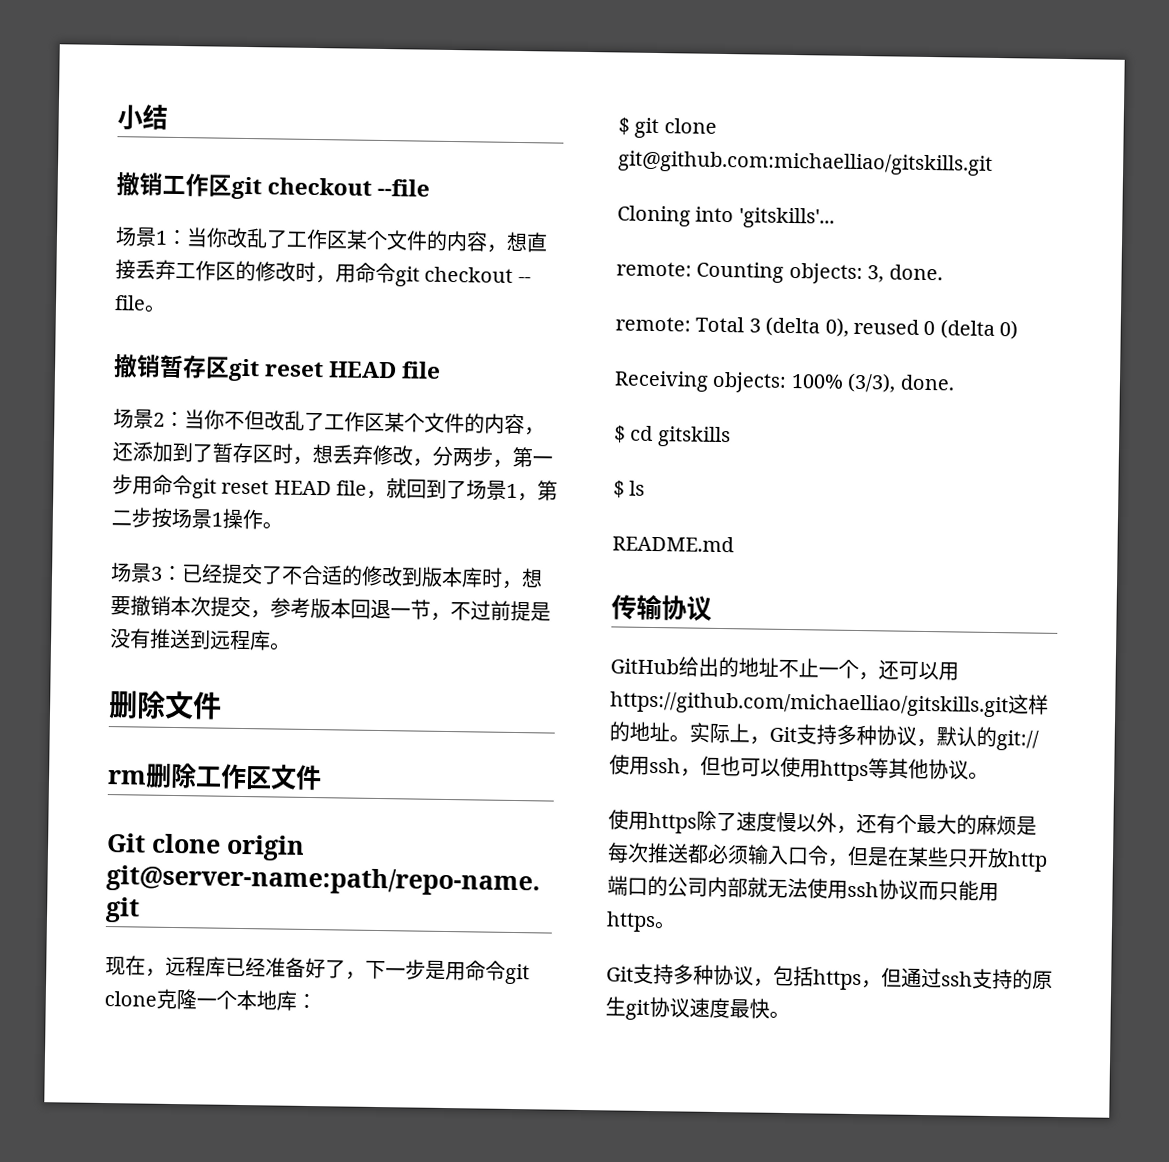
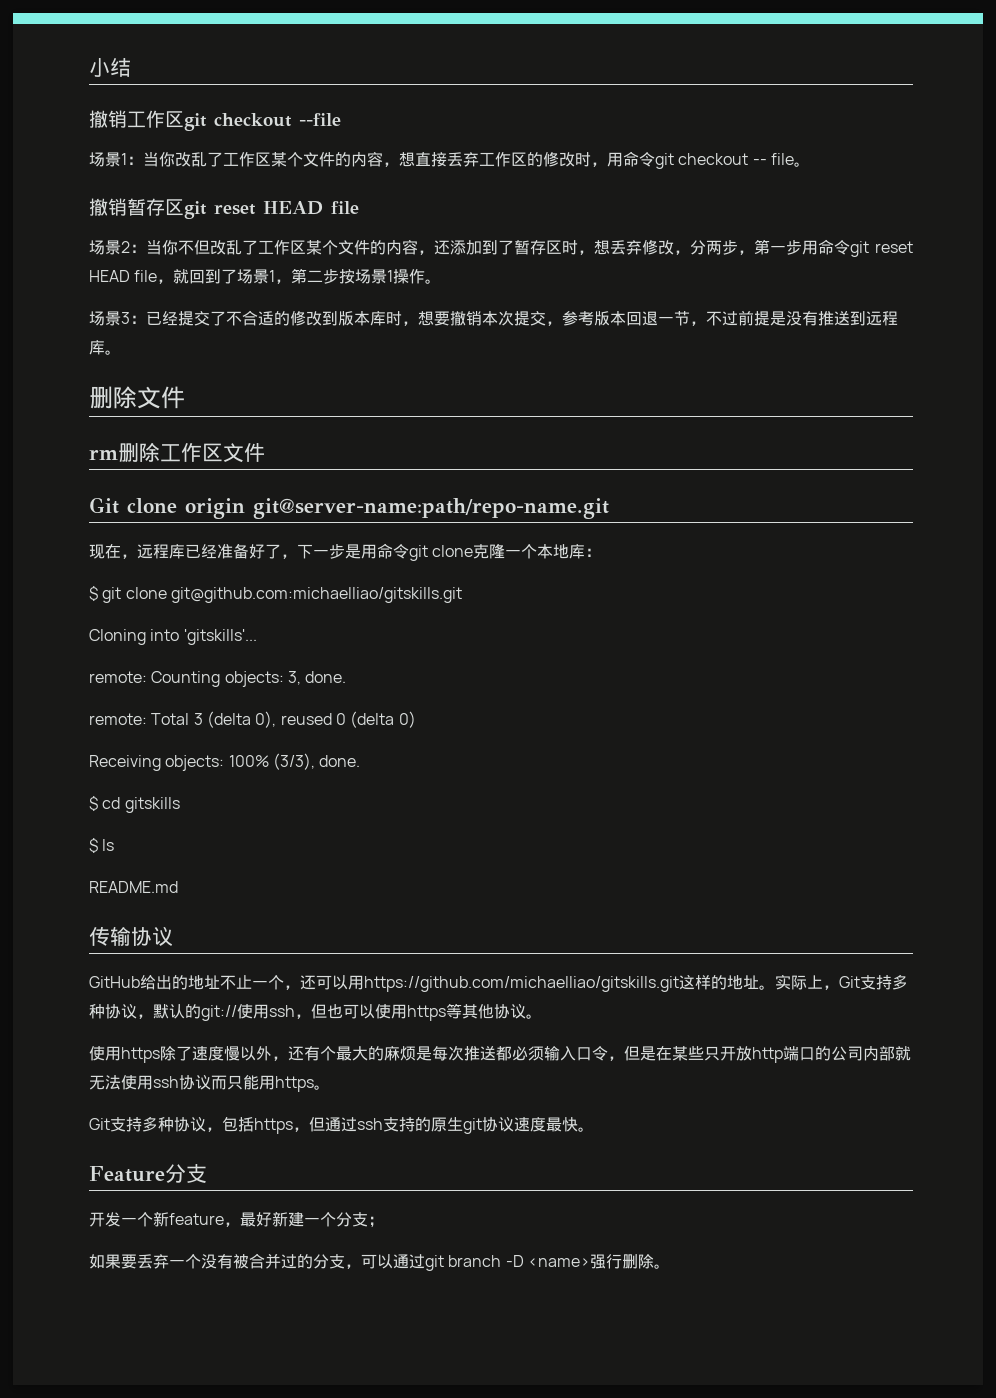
+ Feature分支
+ 开发一个新feature，最好新建一个分支；
+ 如果要丢弃一个没有被合并过的分支，可以通过git branch -D <name>强行删除。

